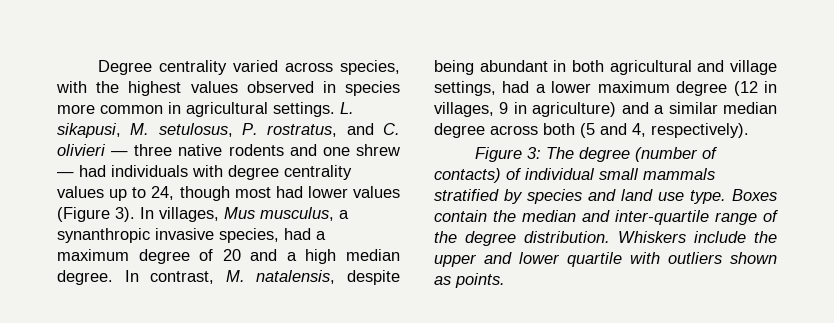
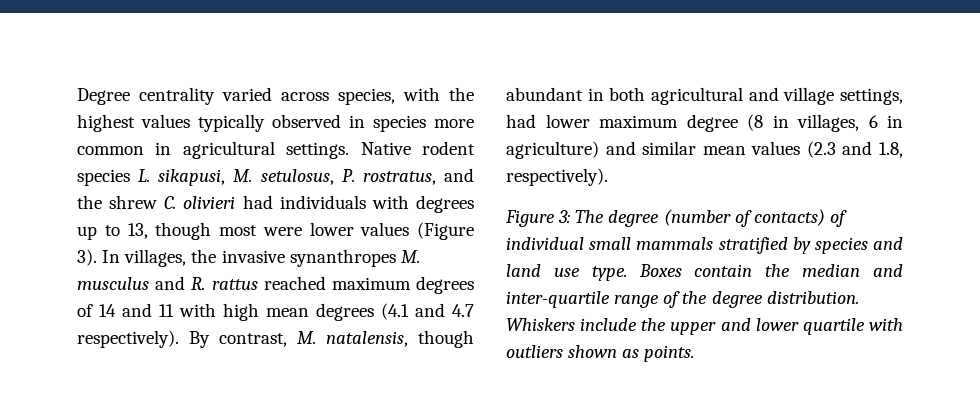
- Degree centrality varied across species, with the highest values observed in species more common in agricultural settings.
+ Degree centrality varied across species, with the highest values typically observed in species more common in agricultural settings.
- L. sikapusi, M. setulosus, P. rostratus, and C. olivieri — three native rodents and one shrew — had individuals with degree centrality values up to 24, though most had lower values (Figure 3).
+ Native rodent species L. sikapusi, M. setulosus, P. rostratus, and the shrew C. olivieri had individuals with degrees up to 13, though most were lower values (Figure 3).
- In villages, Mus musculus, a synanthropic invasive species, had a maximum degree of 20 and a high median degree. In contrast, M. natalensis, despite being abundant in both agricultural and village settings, had a lower maximum degree (12 in villages, 9 in agriculture) and a similar median degree across both (5 and 4, respectively).
+ In villages, the invasive synanthropes M. musculus and R. rattus reached maximum degrees of 14 and 11 with high mean degrees (4.1 and 4.7 respectively). By contrast, M. natalensis, though abundant in both agricultural and village settings, had lower maximum degree (8 in villages, 6 in agriculture) and similar mean values (2.3 and 1.8, respectively).

